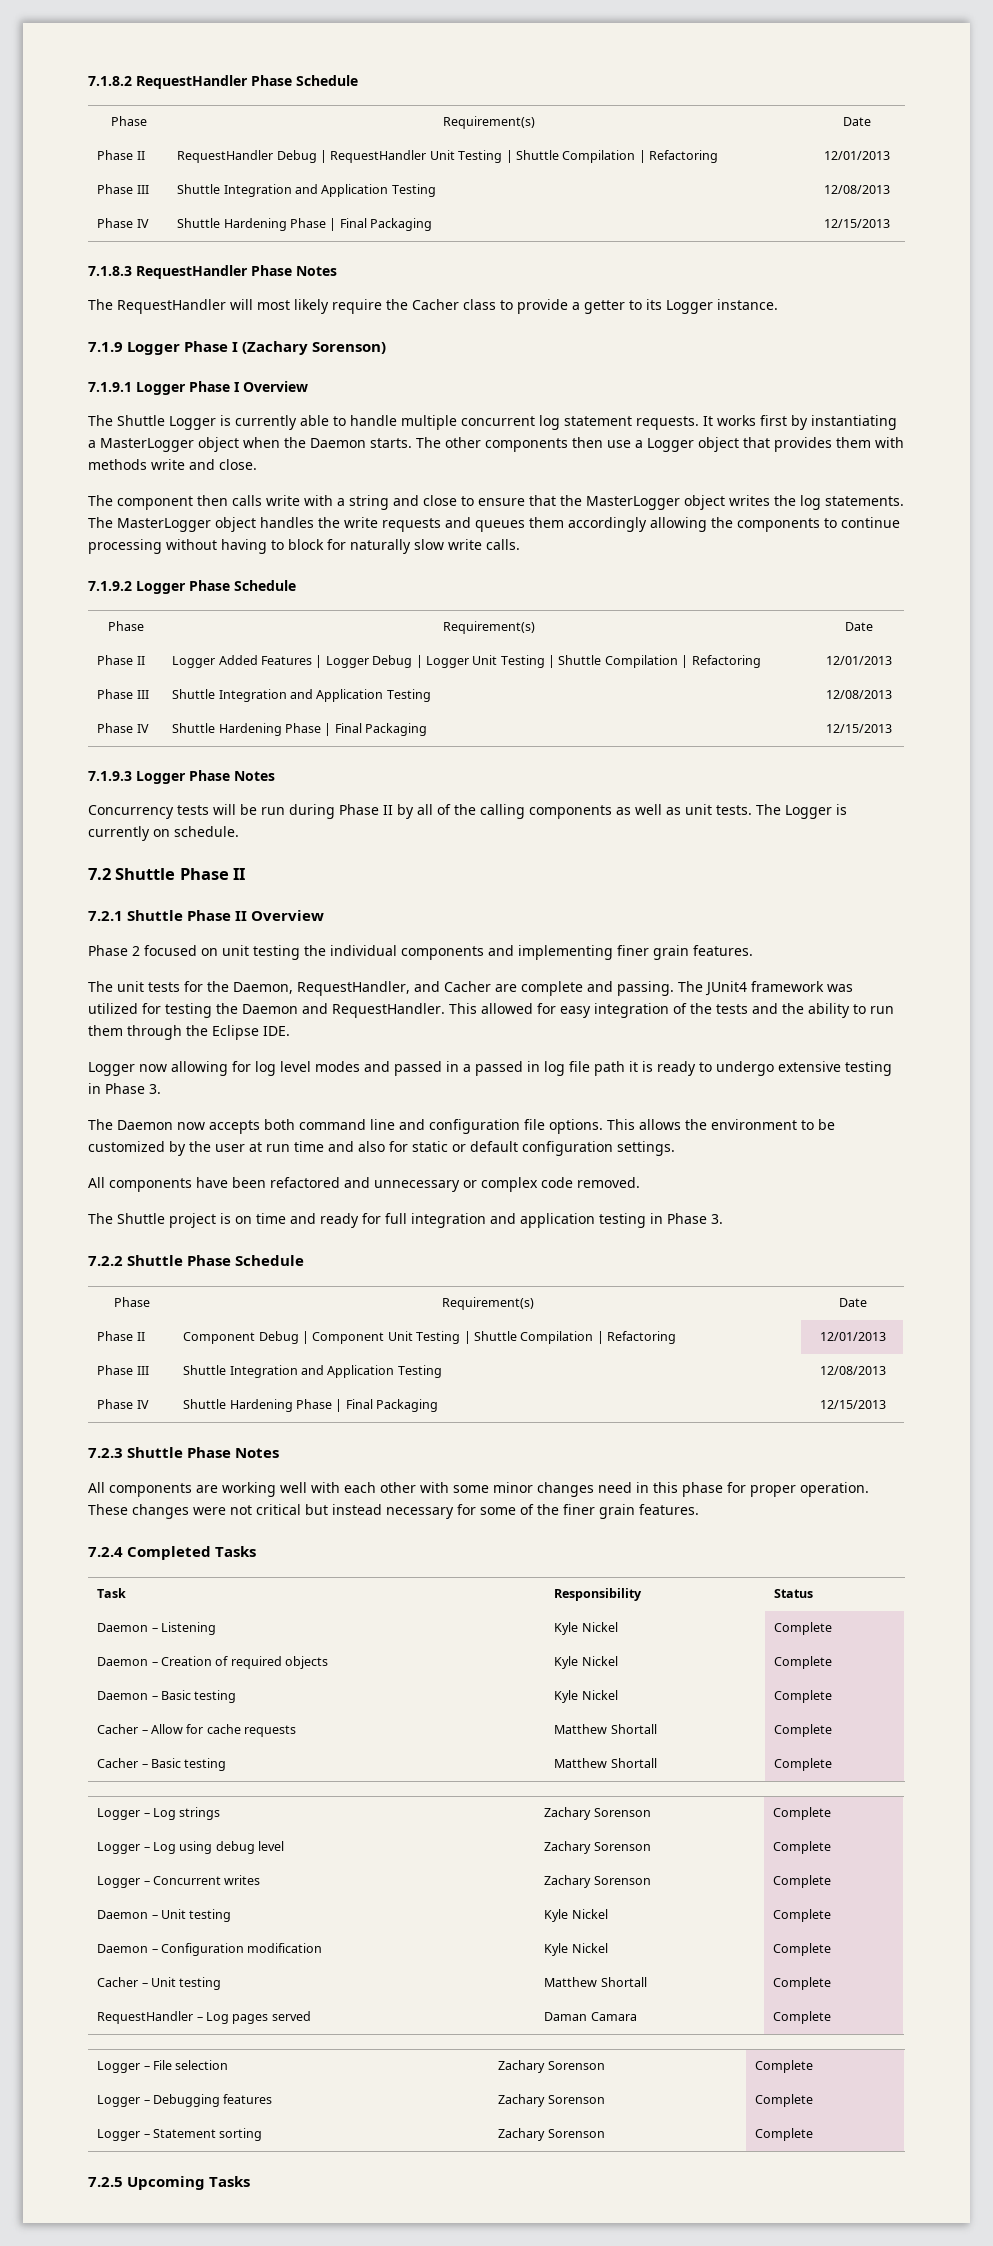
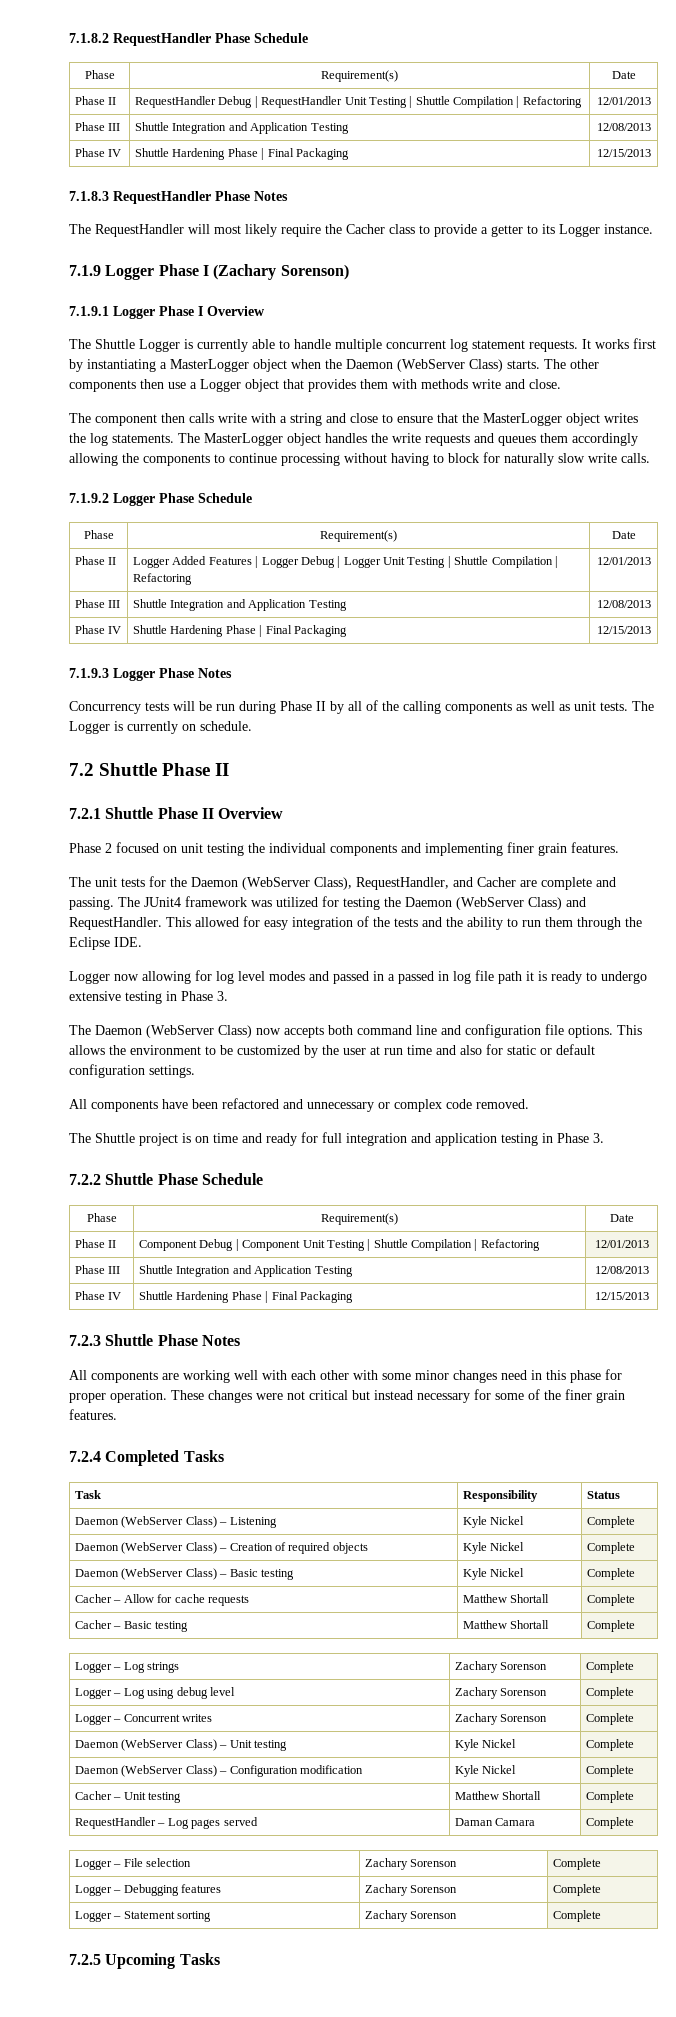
- It works first by instantiating a MasterLogger object when the Daemon starts.
+ It works first by instantiating a MasterLogger object when the Daemon (WebServer Class) starts.
- The unit tests for the Daemon, RequestHandler, and Cacher are complete and passing.
+ The unit tests for the Daemon (WebServer Class), RequestHandler, and Cacher are complete and passing.
- The JUnit4 framework was utilized for testing the Daemon and RequestHandler.
+ The JUnit4 framework was utilized for testing the Daemon (WebServer Class) and RequestHandler.
- The Daemon now accepts both command line and configuration file options.
+ The Daemon (WebServer Class) now accepts both command line and configuration file options.
- Daemon – Listening | Kyle Nickel | Complete
+ Daemon (WebServer Class) – Listening | Kyle Nickel | Complete
- Daemon – Creation of required objects | Kyle Nickel | Complete
+ Daemon (WebServer Class) – Creation of required objects | Kyle Nickel | Complete
- Daemon – Basic testing | Kyle Nickel | Complete
+ Daemon (WebServer Class) – Basic testing | Kyle Nickel | Complete
- Daemon – Unit testing | Kyle Nickel | Complete
+ Daemon (WebServer Class) – Unit testing | Kyle Nickel | Complete
- Daemon – Configuration modification | Kyle Nickel | Complete
+ Daemon (WebServer Class) – Configuration modification | Kyle Nickel | Complete

